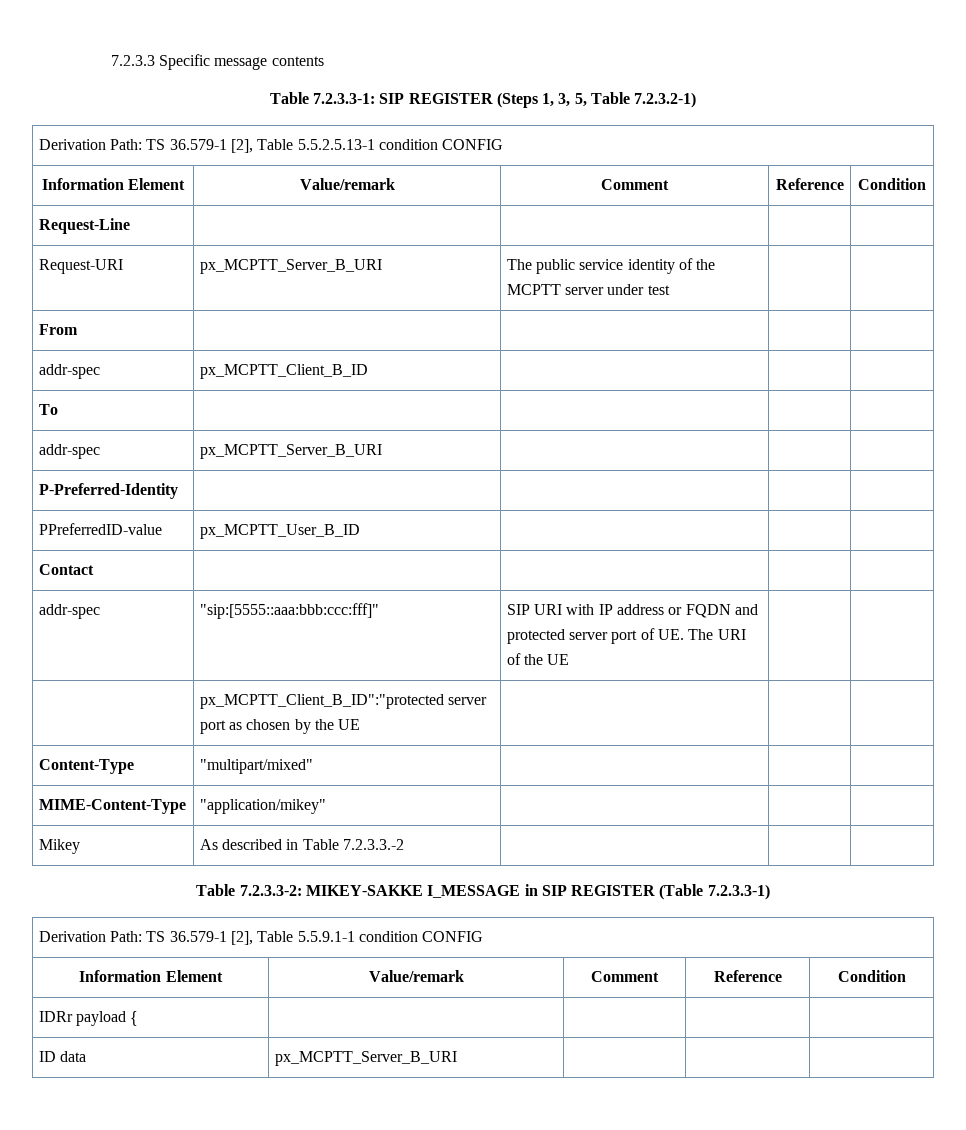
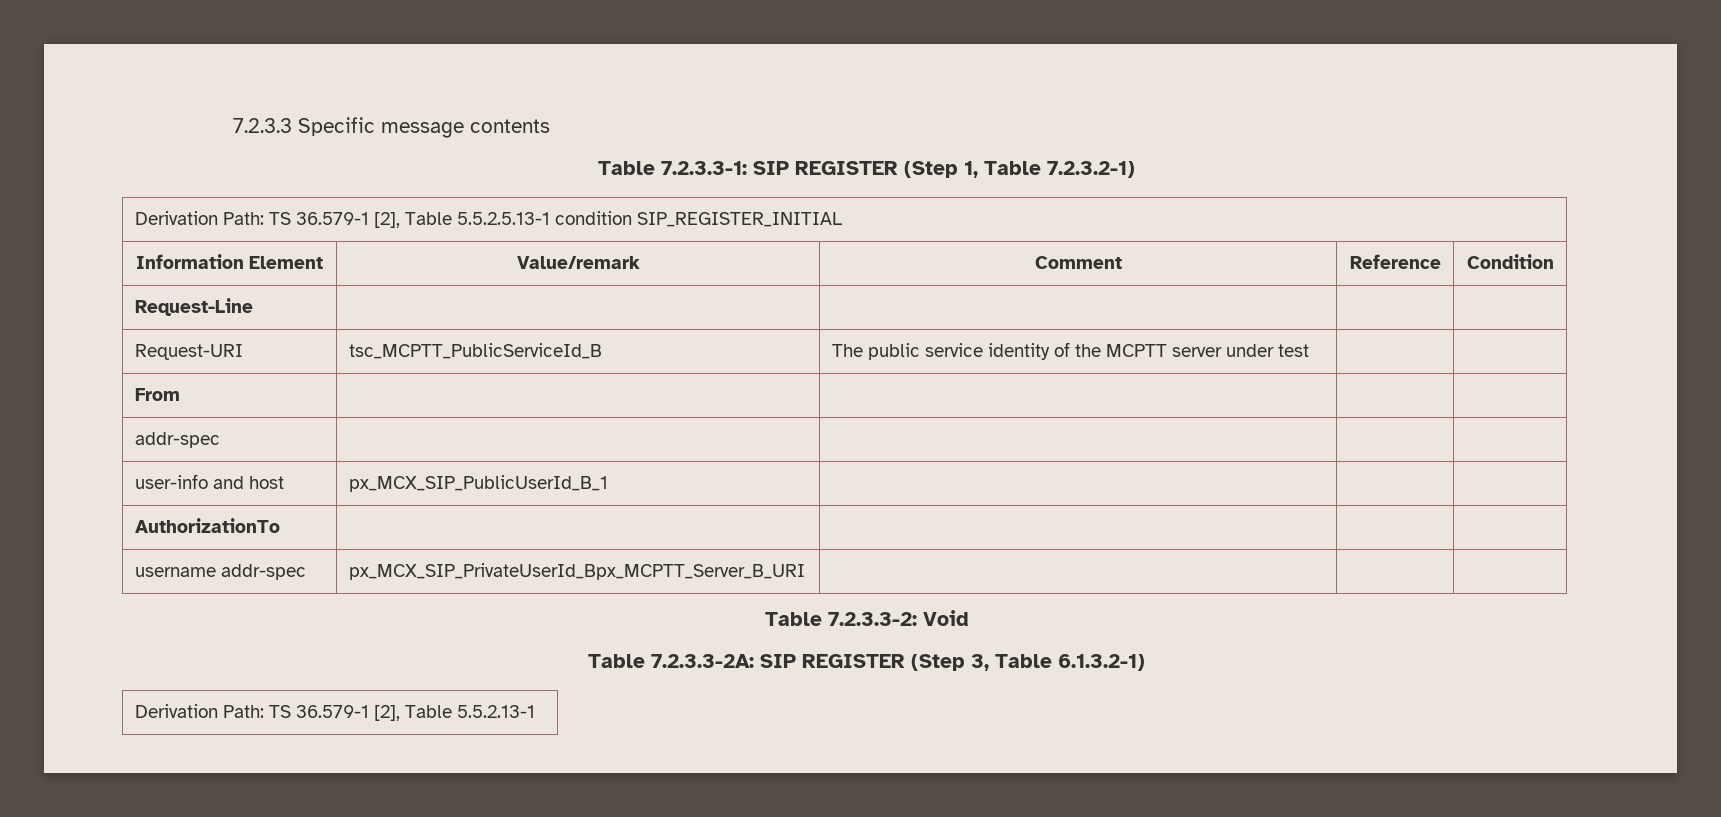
- Table 7.2.3.3-1: SIP REGISTER (Steps 1, 3, 5, Table 7.2.3.2-1)
+ Table 7.2.3.3-1: SIP REGISTER (Step 1, Table 7.2.3.2-1)
- Derivation Path: TS 36.579-1 [2], Table 5.5.2.5.13-1 condition CONFIG
+ Derivation Path: TS 36.579-1 [2], Table 5.5.2.5.13-1 condition SIP_REGISTER_INITIAL
- Request-URI | px_MCPTT_Server_B_URI | The public service identity of the MCPTT server under test | |
+ Request-URI | tsc_MCPTT_PublicServiceId_B | The public service identity of the MCPTT server under test | |
- addr-spec | px_MCPTT_Client_B_ID | | |
- To | | | |
- addr-spec | px_MCPTT_Server_B_URI | | |
- P-Preferred-Identity | | | |
- PPreferredID-value | px_MCPTT_User_B_ID | | |
- Contact | | | |
- addr-spec | "sip:[5555::aaa:bbb:ccc:fff]" | SIP URI with IP address or FQDN and protected server port of UE. The URI of the UE | |
- | px_MCPTT_Client_B_ID":"protected server port as chosen by the UE | | |
- Content-Type | "multipart/mixed" | | |
- MIME-Content-Type | "application/mikey" | | |
- Mikey | As described in Table 7.2.3.3.-2 | | |
- Table 7.2.3.3-2: MIKEY-SAKKE I_MESSAGE in SIP REGISTER (Table 7.2.3.3-1)
- Derivation Path: TS 36.579-1 [2], Table 5.5.9.1-1 condition CONFIG
- Information Element | Value/remark | Comment | Reference | Condition
- IDRr payload { | | | |
- ID data | px_MCPTT_Server_B_URI | | |
+ addr-spec | | | |
+ user-info and host | px_MCX_SIP_PublicUserId_B_1 | | |
+ AuthorizationTo | | | |
+ username addr-spec | px_MCX_SIP_PrivateUserId_Bpx_MCPTT_Server_B_URI | | |
+ Table 7.2.3.3-2: Void
+ Table 7.2.3.3-2A: SIP REGISTER (Step 3, Table 6.1.3.2-1)
+ Derivation Path: TS 36.579-1 [2], Table 5.5.2.13-1

